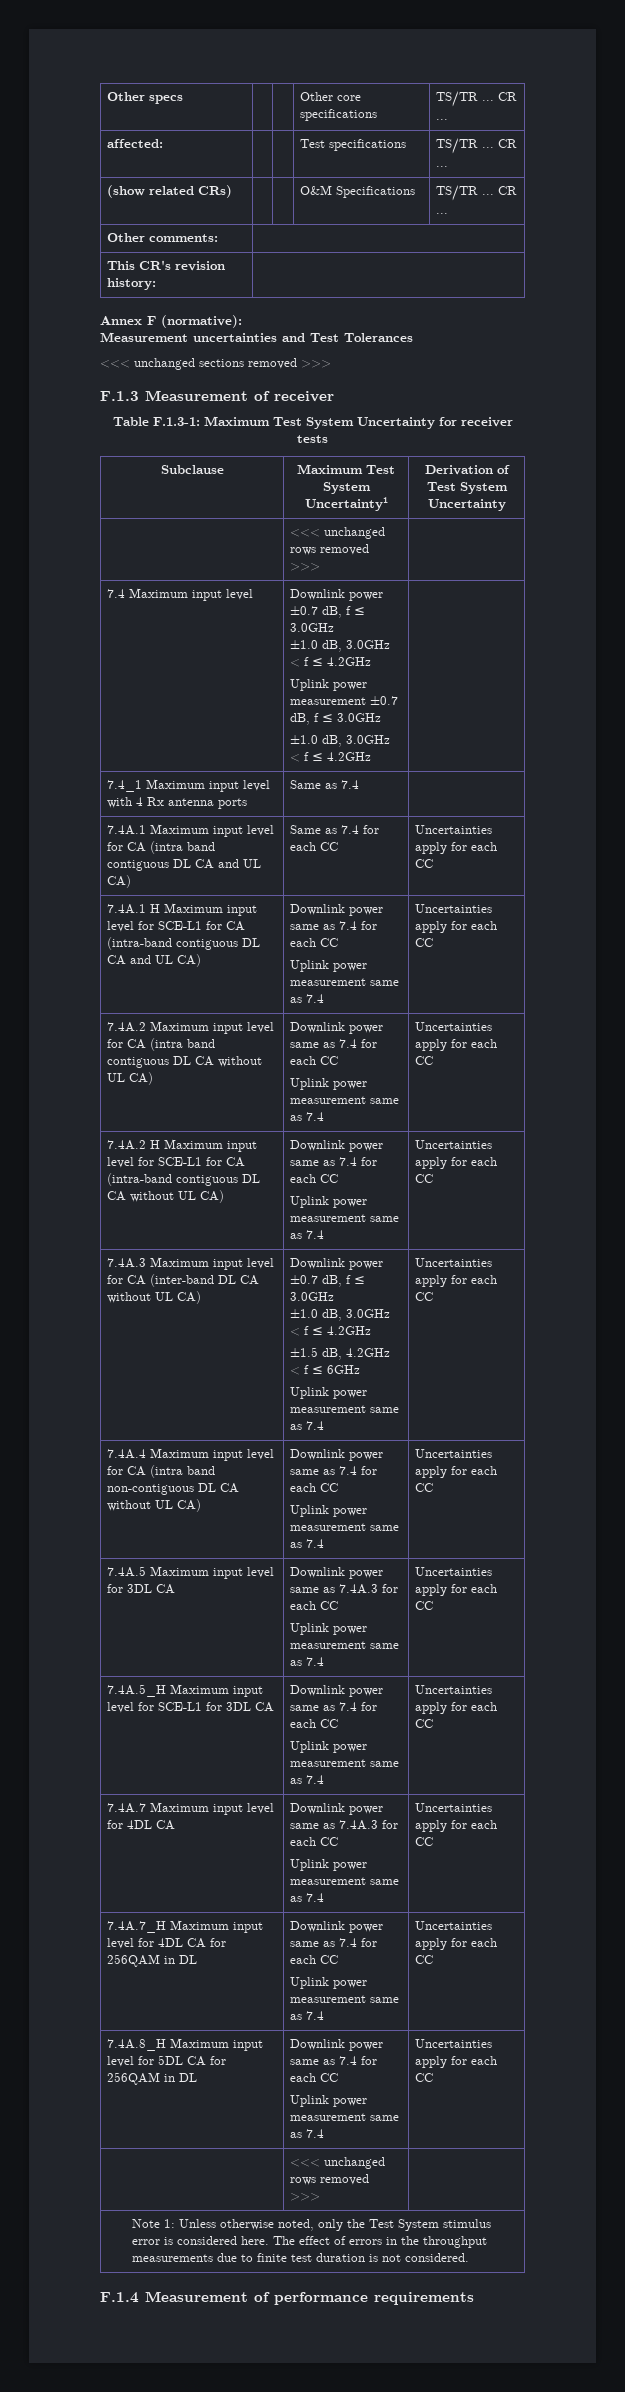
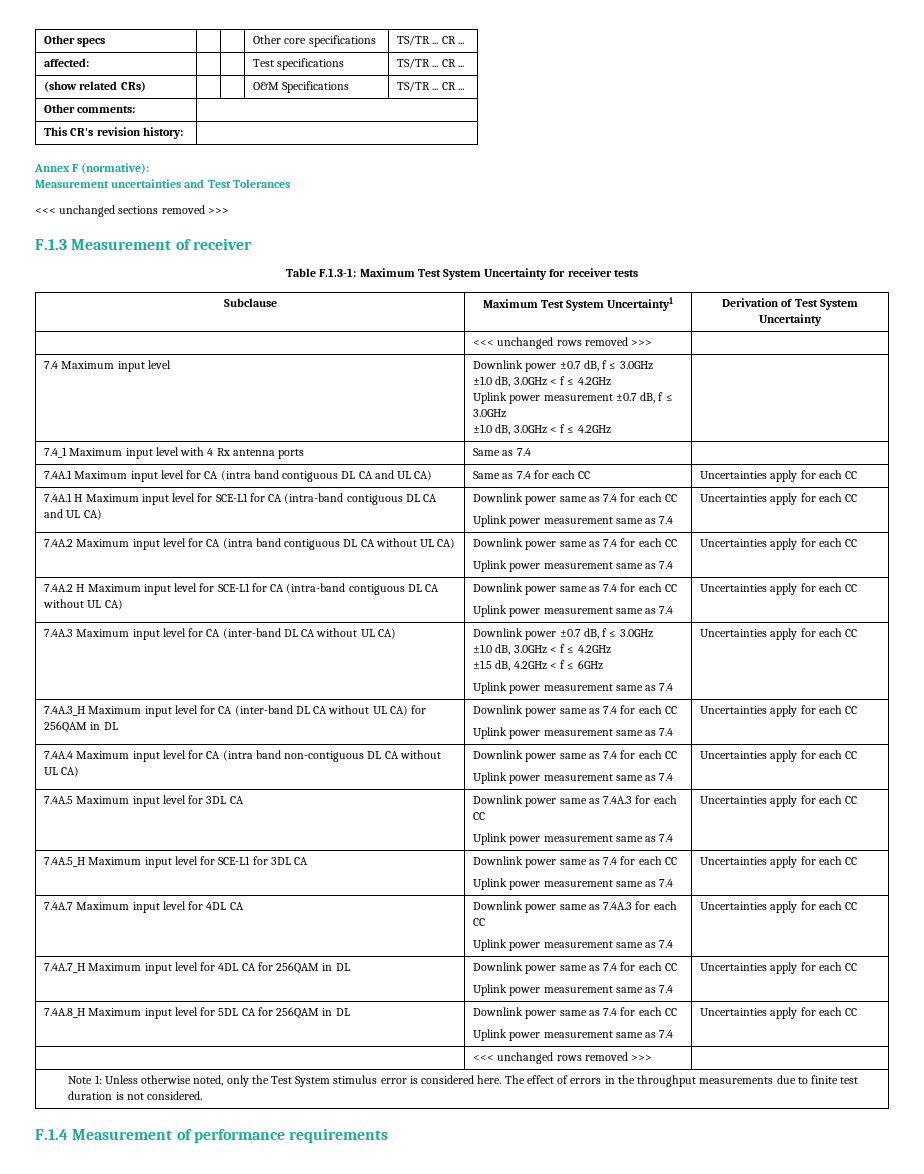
+ 7.4A.3_H Maximum input level for CA (inter-band DL CA without UL CA) for 256QAM in DL | Downlink power same as 7.4 for each CC
+ Uplink power measurement same as 7.4 | Uncertainties apply for each CC

